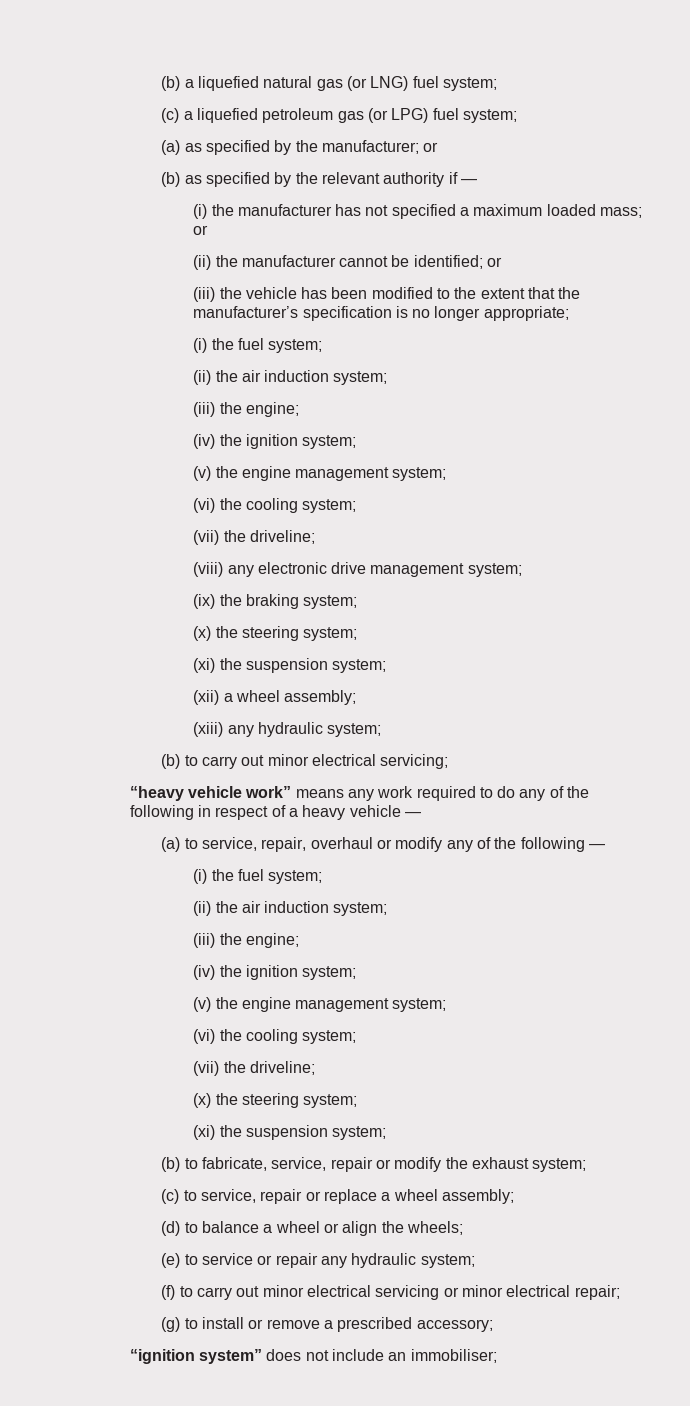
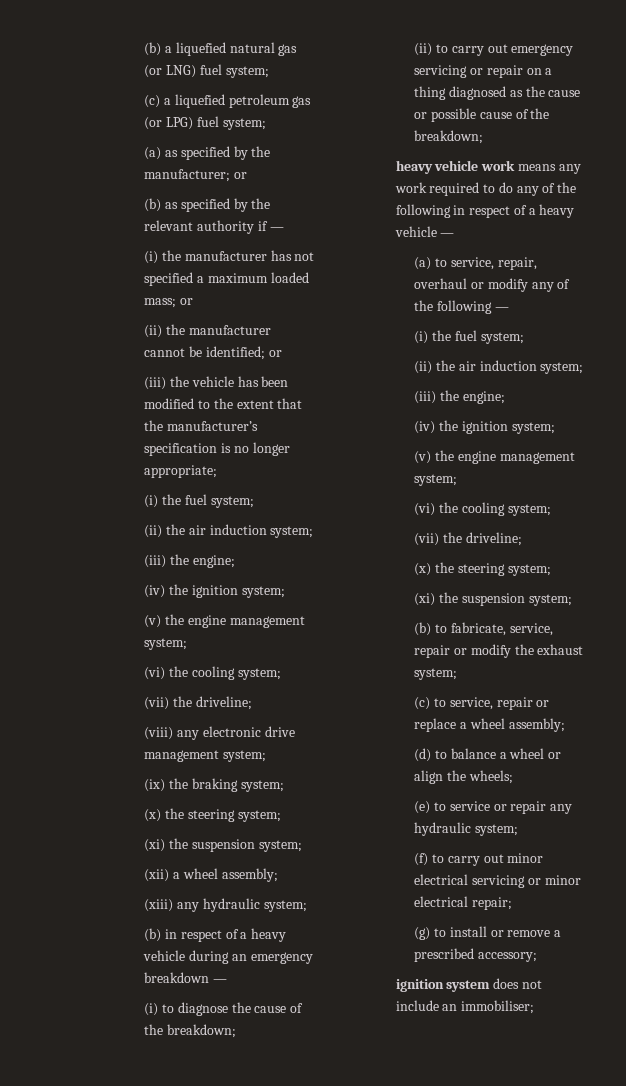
- (b) to carry out minor electrical servicing;
- “heavy vehicle work” means any work required to do any of the following in respect of a heavy vehicle —
+ (b) in respect of a heavy vehicle during an emergency breakdown —
+ (i) to diagnose the cause of the breakdown;
+ (ii) to carry out emergency servicing or repair on a thing diagnosed as the cause or possible cause of the breakdown;
+ heavy vehicle work means any work required to do any of the following in respect of a heavy vehicle —
- “ignition system” does not include an immobiliser;
+ ignition system does not include an immobiliser;

